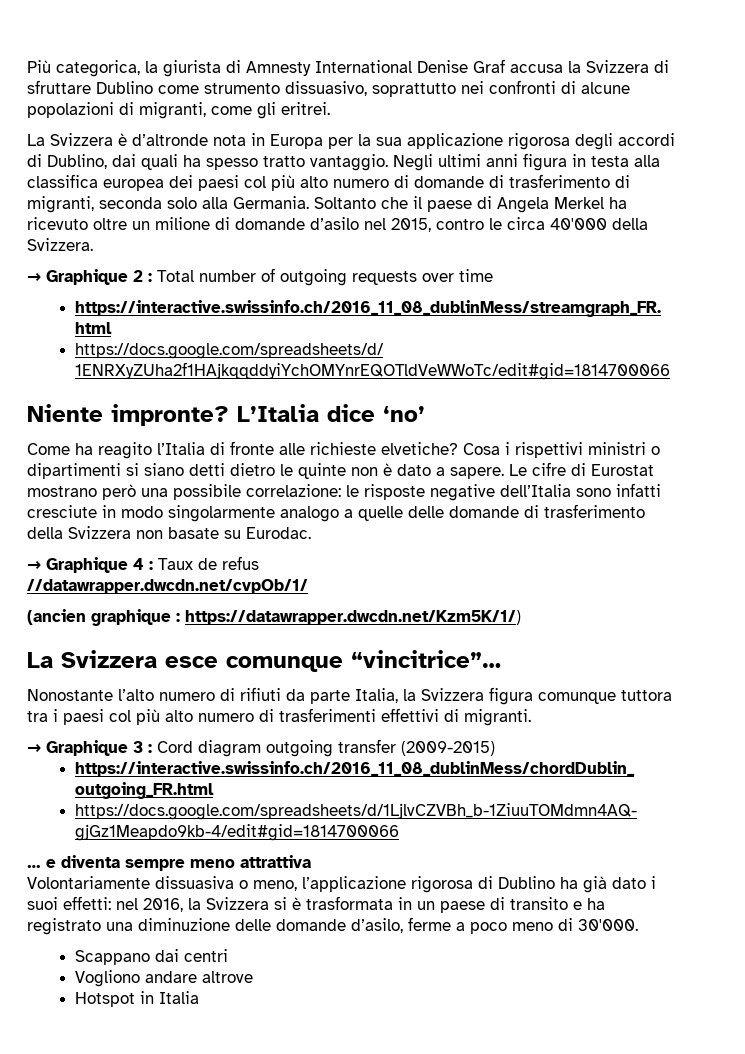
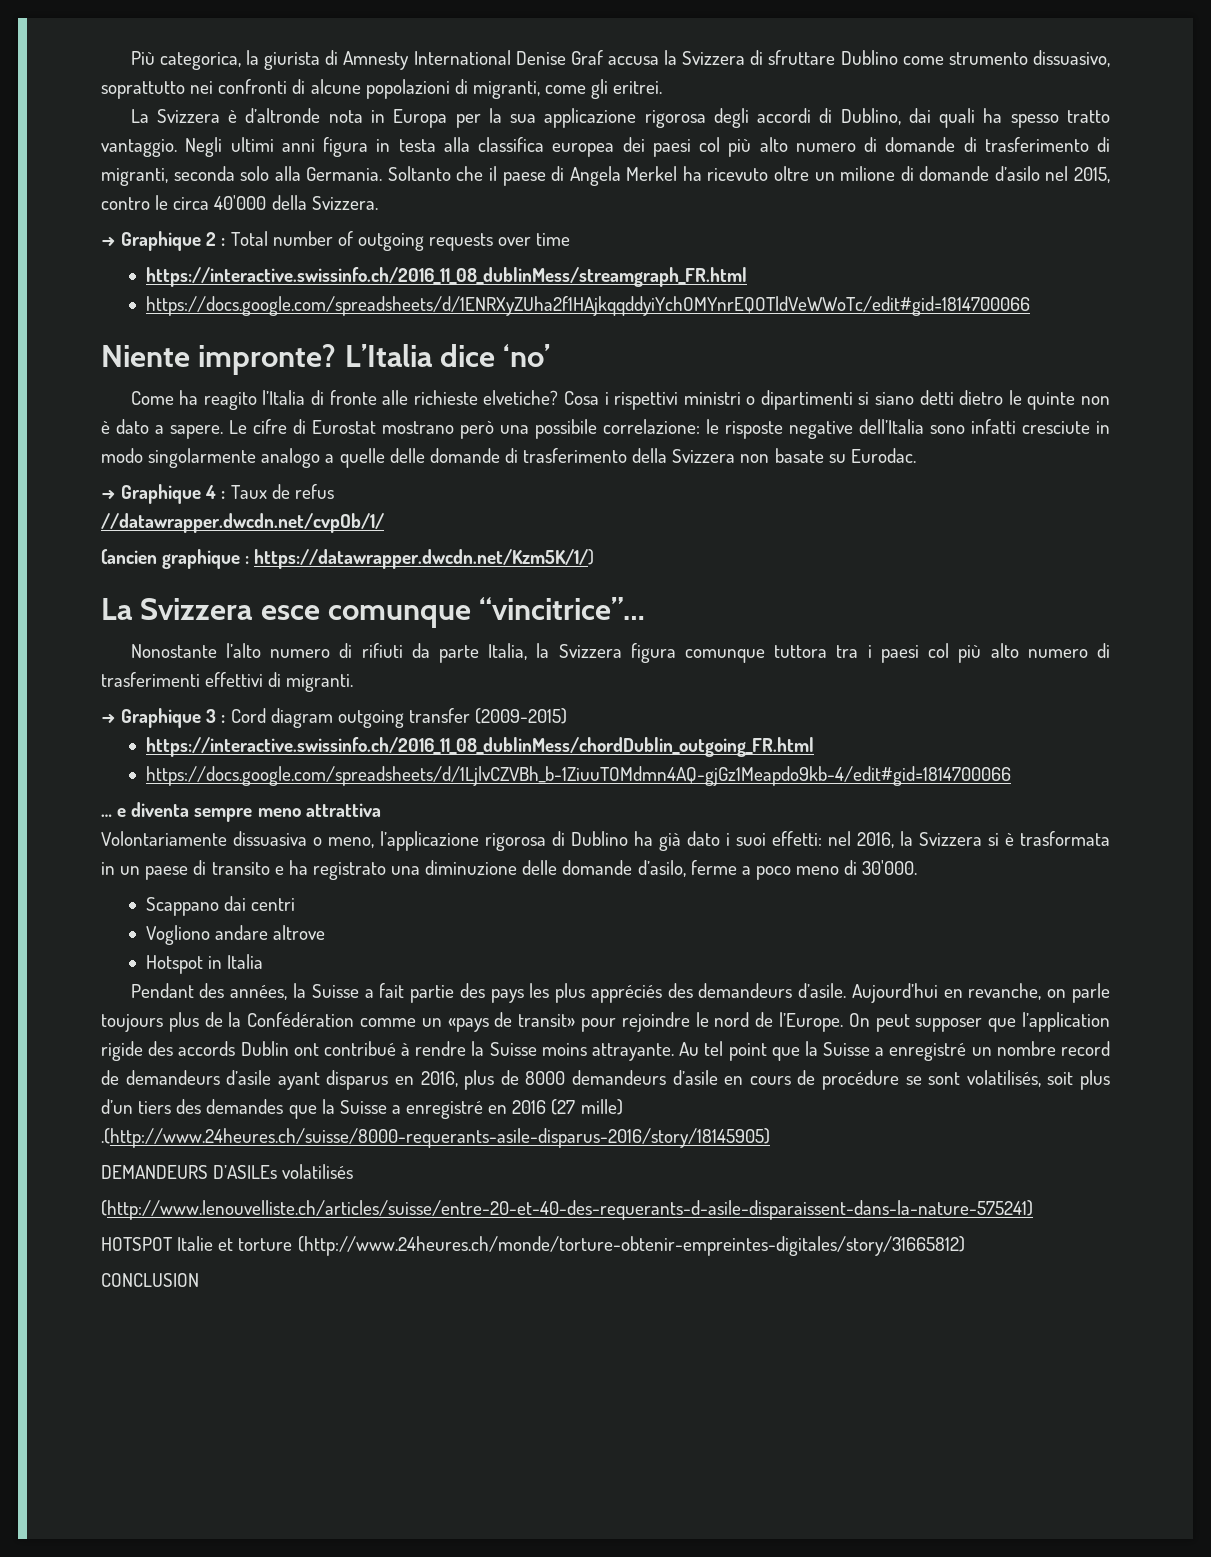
+ Pendant des années, la Suisse a fait partie des pays les plus appréciés des demandeurs d’asile. Aujourd’hui en revanche, on parle toujours plus de la Confédération comme un «pays de transit» pour rejoindre le nord de l’Europe. On peut supposer que l’application rigide des accords Dublin ont contribué à rendre la Suisse moins attrayante. Au tel point que la Suisse a enregistré un nombre record de demandeurs d’asile ayant disparus en 2016, plus de 8000 demandeurs d’asile en cours de procédure se sont volatilisés, soit plus d’un tiers des demandes que la Suisse a enregistré en 2016 (27 mille) .(http://www.24heures.ch/suisse/8000-requerants-asile-disparus-2016/story/18145905)
+ DEMANDEURS D’ASILEs volatilisés
+ (http://www.lenouvelliste.ch/articles/suisse/entre-20-et-40-des-requerants-d-asile-disparaissent-dans-la-nature-575241)
+ HOTSPOT Italie et torture (http://www.24heures.ch/monde/torture-obtenir-empreintes-digitales/story/31665812)
+ CONCLUSION

